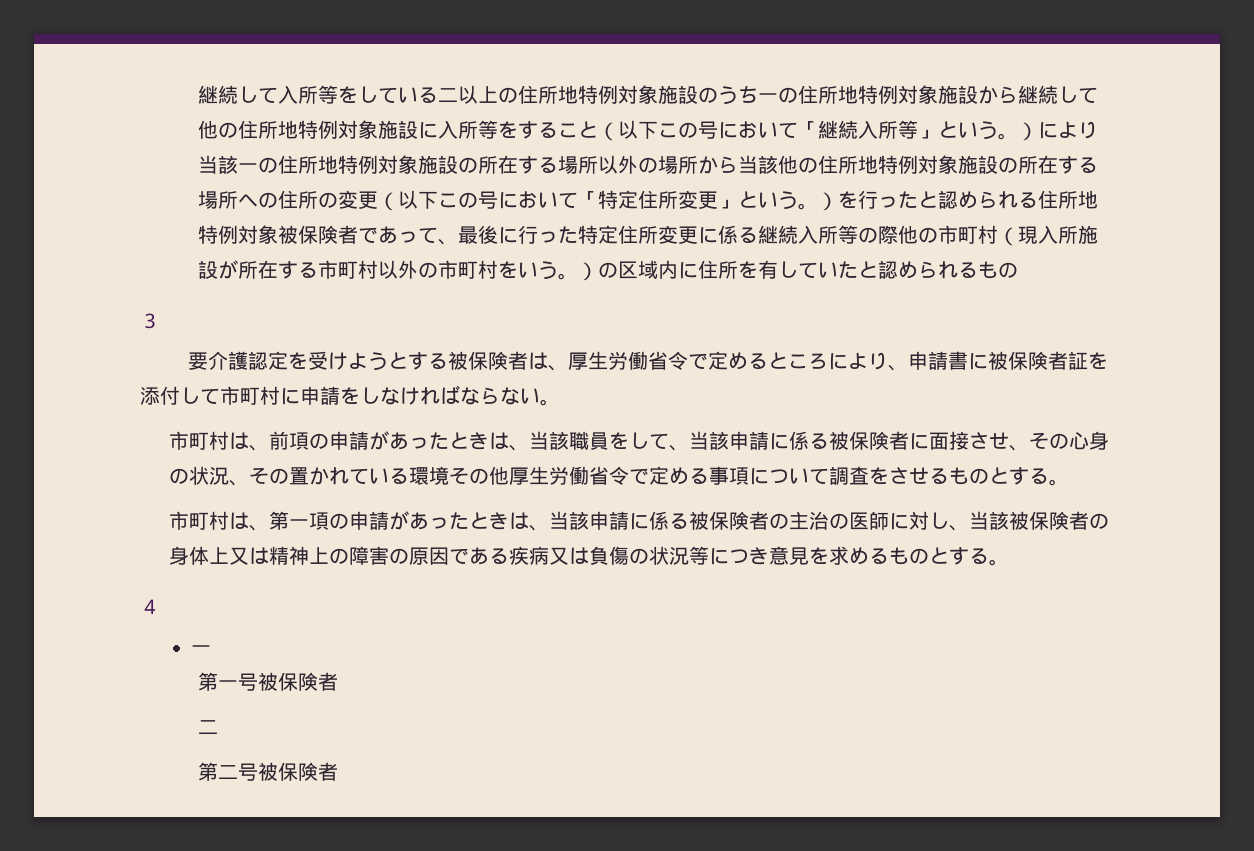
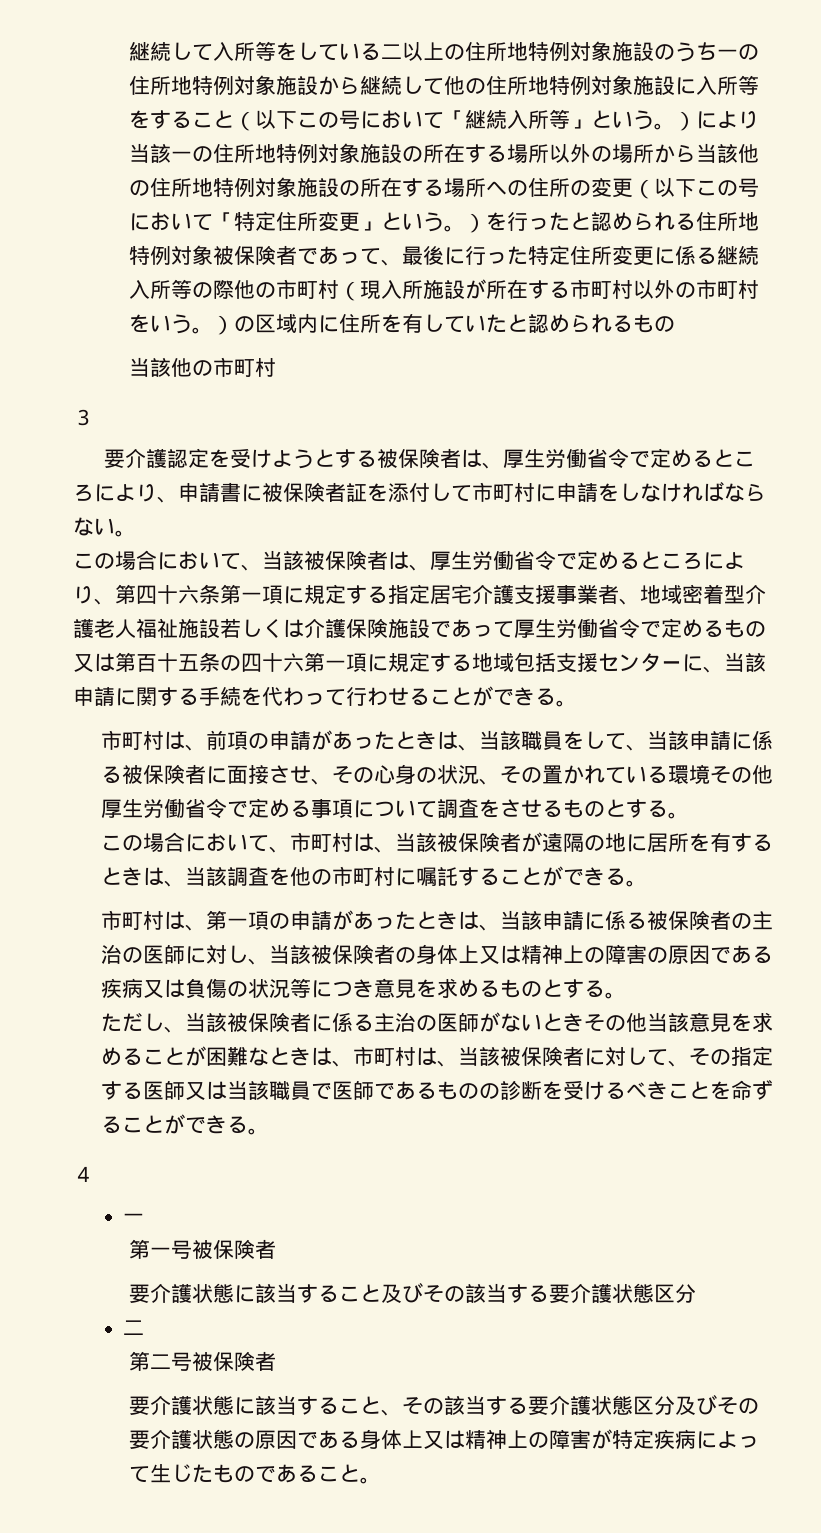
+ 当該他の市町村
+ この場合において、当該被保険者は、厚生労働省令で定めるところにより、第四十六条第一項に規定する指定居宅介護支援事業者、地域密着型介護老人福祉施設若しくは介護保険施設であって厚生労働省令で定めるもの又は第百十五条の四十六第一項に規定する地域包括支援センターに、当該申請に関する手続を代わって行わせることができる。
+ この場合において、市町村は、当該被保険者が遠隔の地に居所を有するときは、当該調査を他の市町村に嘱託することができる。
+ ただし、当該被保険者に係る主治の医師がないときその他当該意見を求めることが困難なときは、市町村は、当該被保険者に対して、その指定する医師又は当該職員で医師であるものの診断を受けるべきことを命ずることができる。
  第一号被保険者
+ 要介護状態に該当すること及びその該当する要介護状態区分
  二
  第二号被保険者
+ 要介護状態に該当すること、その該当する要介護状態区分及びその要介護状態の原因である身体上又は精神上の障害が特定疾病によって生じたものであること。

